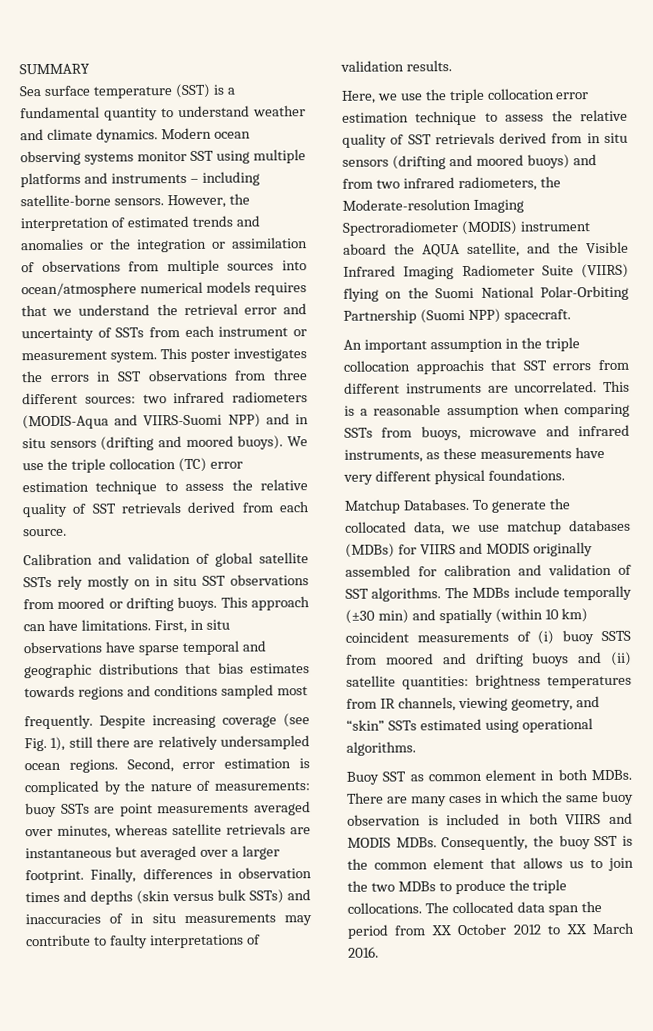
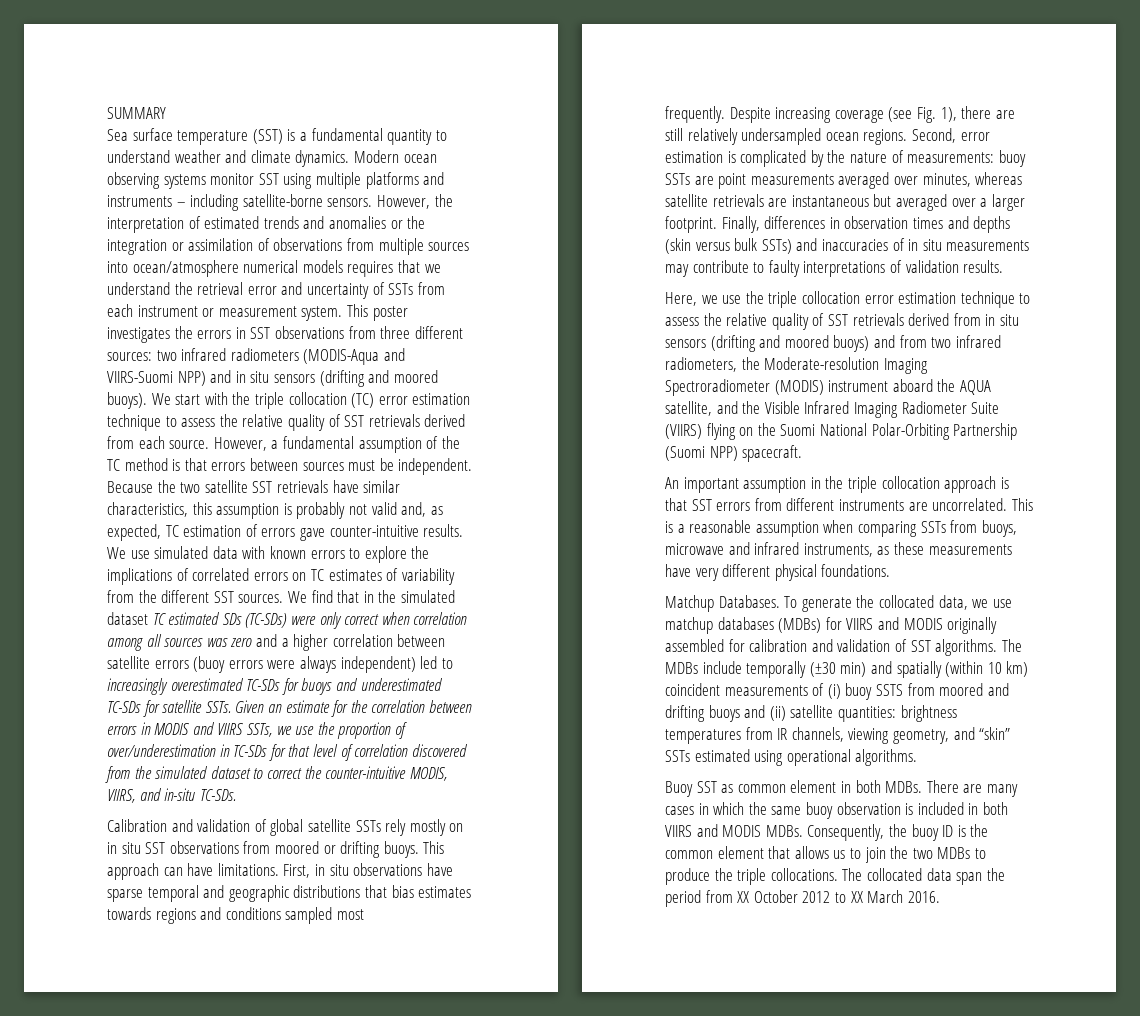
- We use the triple collocation (TC) error estimation technique to assess the relative quality of SST retrievals derived from each source.
+ We start with the triple collocation (TC) error estimation technique to assess the relative quality of SST retrievals derived from each source. However, a fundamental assumption of the TC method is that errors between sources must be independent. Because the two satellite SST retrievals have similar characteristics, this assumption is probably not valid and, as expected, TC estimation of errors gave counter-intuitive results. We use simulated data with known errors to explore the implications of correlated errors on TC estimates of variability from the different SST sources. We find that in the simulated dataset TC estimated SDs (TC-SDs) were only correct when correlation among all sources was zero and a higher correlation between satellite errors (buoy errors were always independent) led to increasingly overestimated TC-SDs for buoys and underestimated TC-SDs for satellite SSTs. Given an estimate for the correlation between errors in MODIS and VIIRS SSTs, we use the proportion of over/underestimation in TC-SDs for that level of correlation discovered from the simulated dataset to correct the counter-intuitive MODIS, VIIRS, and in-situ TC-SDs.
- Despite increasing coverage (see Fig. 1), still there are relatively undersampled ocean regions.
+ Despite increasing coverage (see Fig. 1), there are still relatively undersampled ocean regions.
- An important assumption in the triple collocation approachis that SST errors from different instruments are uncorrelated.
+ An important assumption in the triple collocation approach is that SST errors from different instruments are uncorrelated.
- Consequently, the buoy SST is the common element that allows us to join the two MDBs to produce the triple collocations.
+ Consequently, the buoy ID is the common element that allows us to join the two MDBs to produce the triple collocations.

